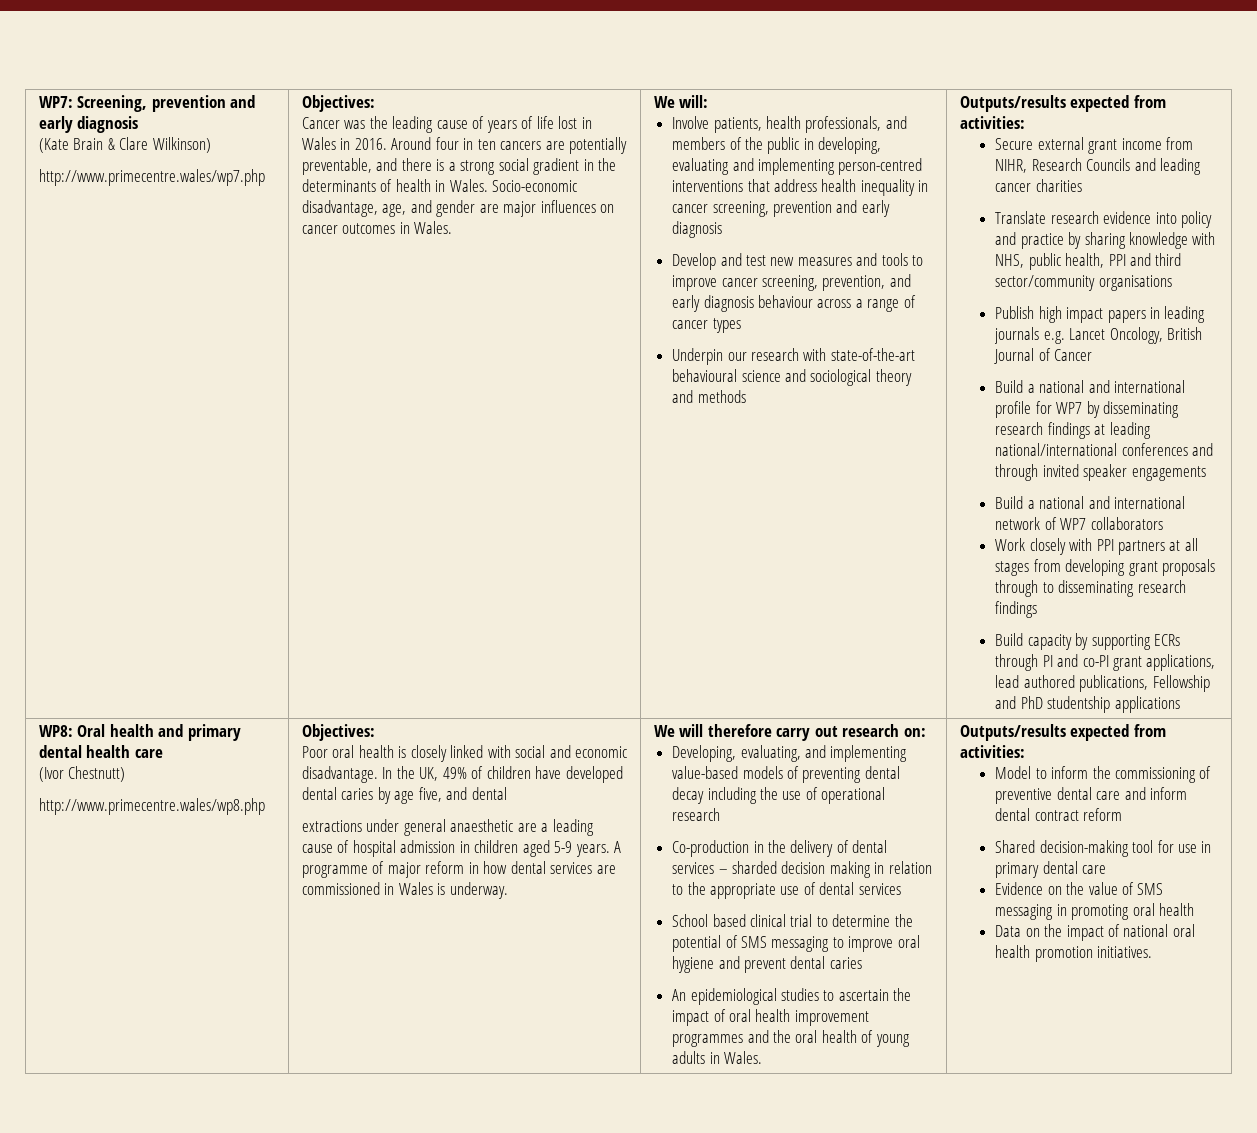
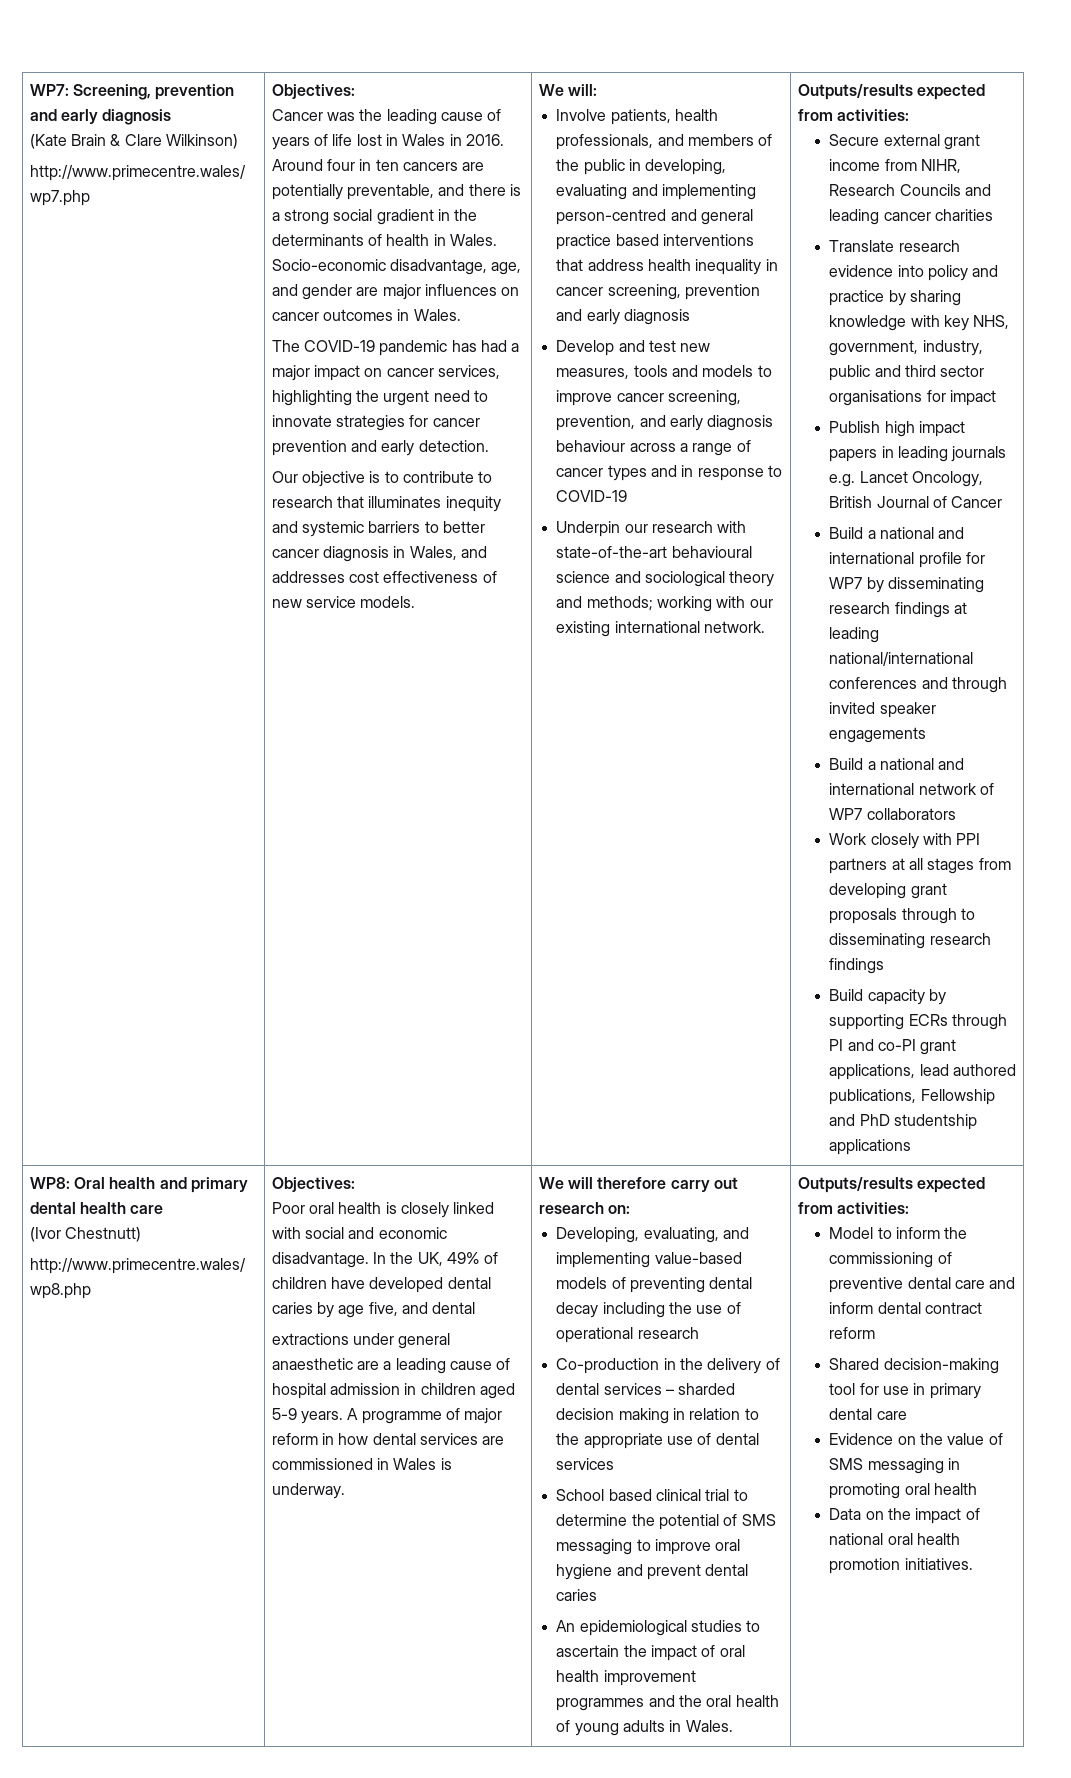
+ The COVID-19 pandemic has had a major impact on cancer services, highlighting the urgent need to innovate strategies for cancer prevention and early detection.
+ Our objective is to contribute to research that illuminates inequity and systemic barriers to better cancer diagnosis in Wales, and addresses cost effectiveness of new service models.
- Involve patients, health professionals, and members of the public in developing, evaluating and implementing person-centred interventions that address health inequality in cancer screening, prevention and early diagnosis
+ Involve patients, health professionals, and members of the public in developing, evaluating and implementing person-centred and general practice based interventions that address health inequality in cancer screening, prevention and early diagnosis
- Develop and test new measures and tools to improve cancer screening, prevention, and early diagnosis behaviour across a range of cancer types
+ Develop and test new measures, tools and models to improve cancer screening, prevention, and early diagnosis behaviour across a range of cancer types and in response to COVID-19
- Underpin our research with state-of-the-art behavioural science and sociological theory and methods
+ Underpin our research with state-of-the-art behavioural science and sociological theory and methods; working with our existing international network.
- Translate research evidence into policy and practice by sharing knowledge with NHS, public health, PPI and third sector/community organisations
+ Translate research evidence into policy and practice by sharing knowledge with key NHS, government, industry, public and third sector organisations for impact

